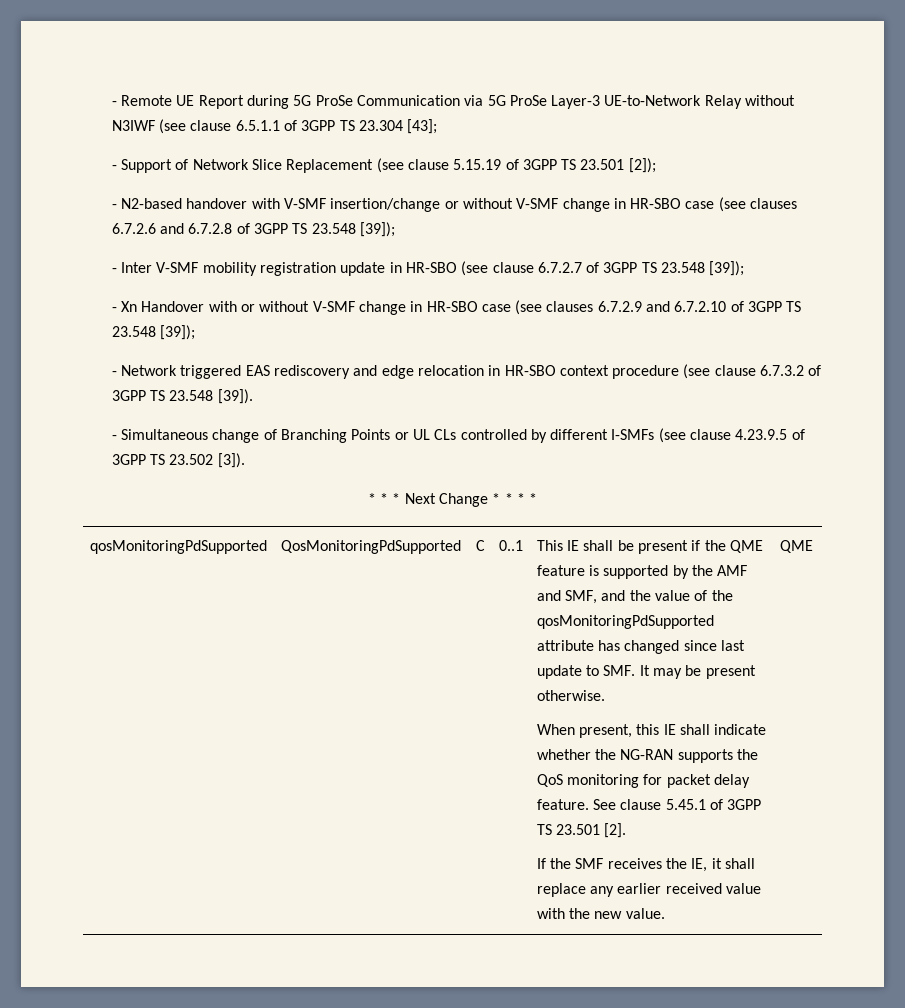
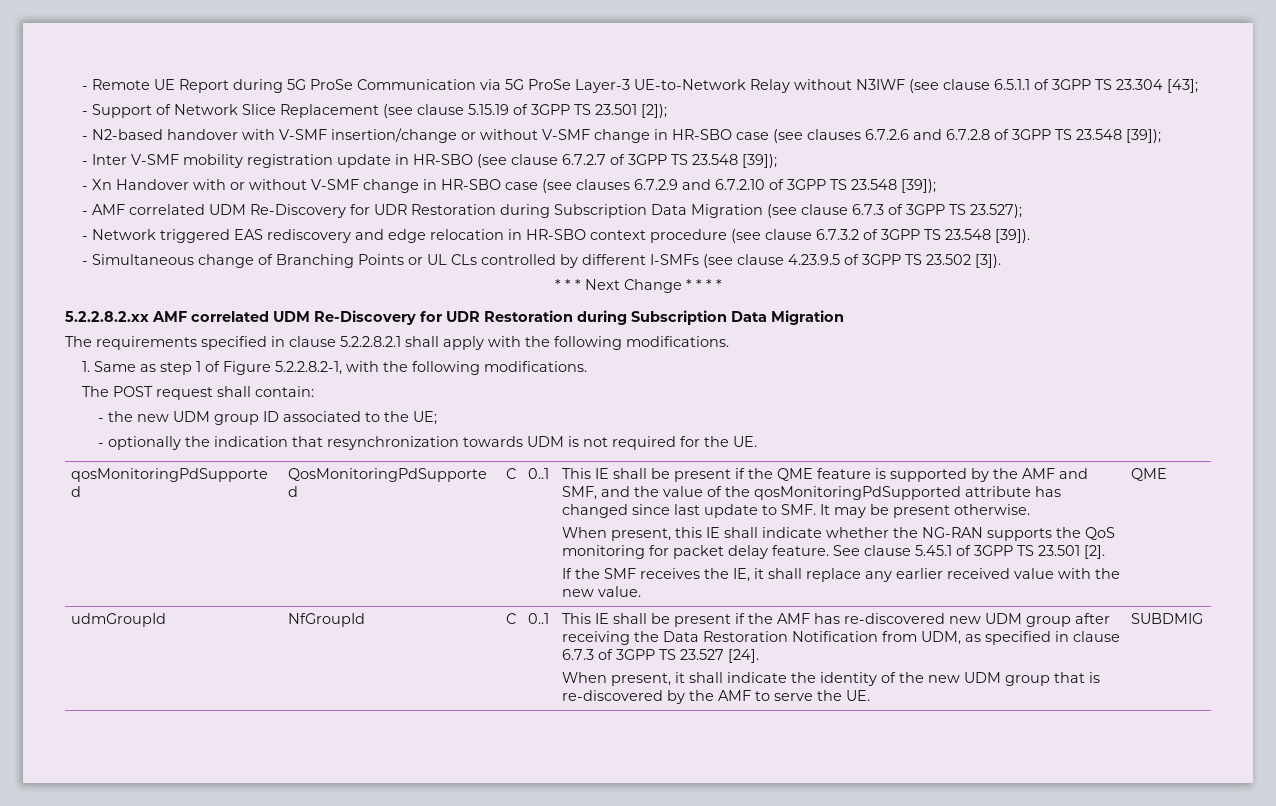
+ - AMF correlated UDM Re-Discovery for UDR Restoration during Subscription Data Migration (see clause 6.7.3 of 3GPP TS 23.527);
+ 5.2.2.8.2.xx AMF correlated UDM Re-Discovery for UDR Restoration during Subscription Data Migration
+ The requirements specified in clause 5.2.2.8.2.1 shall apply with the following modifications.
+ 1. Same as step 1 of Figure 5.2.2.8.2-1, with the following modifications.
+ The POST request shall contain:
+ - the new UDM group ID associated to the UE;
+ - optionally the indication that resynchronization towards UDM is not required for the UE.
+ udmGroupId | NfGroupId | C | 0..1 | This IE shall be present if the AMF has re-discovered new UDM group after receiving the Data Restoration Notification from UDM, as specified in clause 6.7.3 of 3GPP TS 23.527 [24].
+ When present, it shall indicate the identity of the new UDM group that is re-discovered by the AMF to serve the UE. | SUBDMIG

